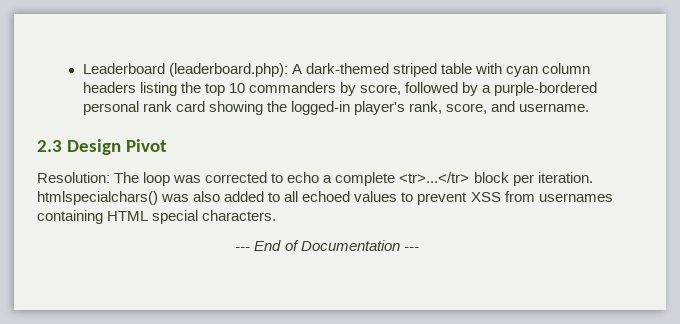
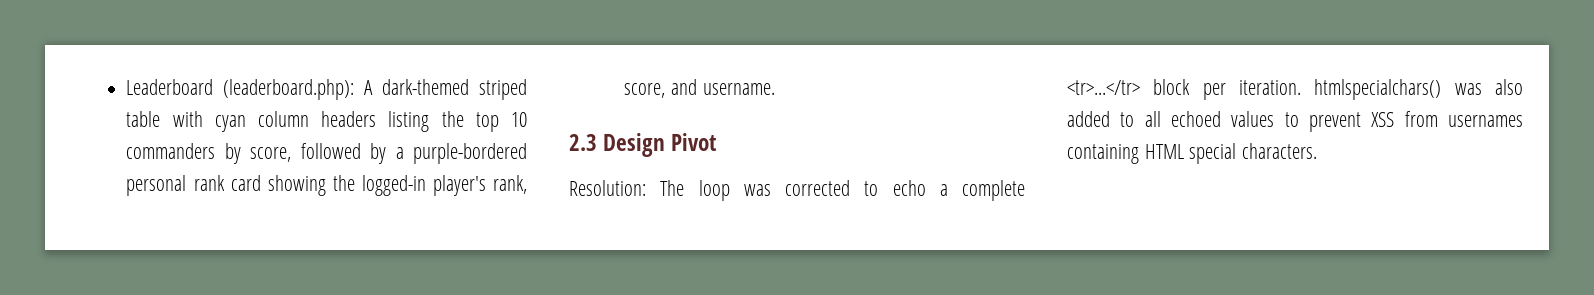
- --- End of Documentation ---

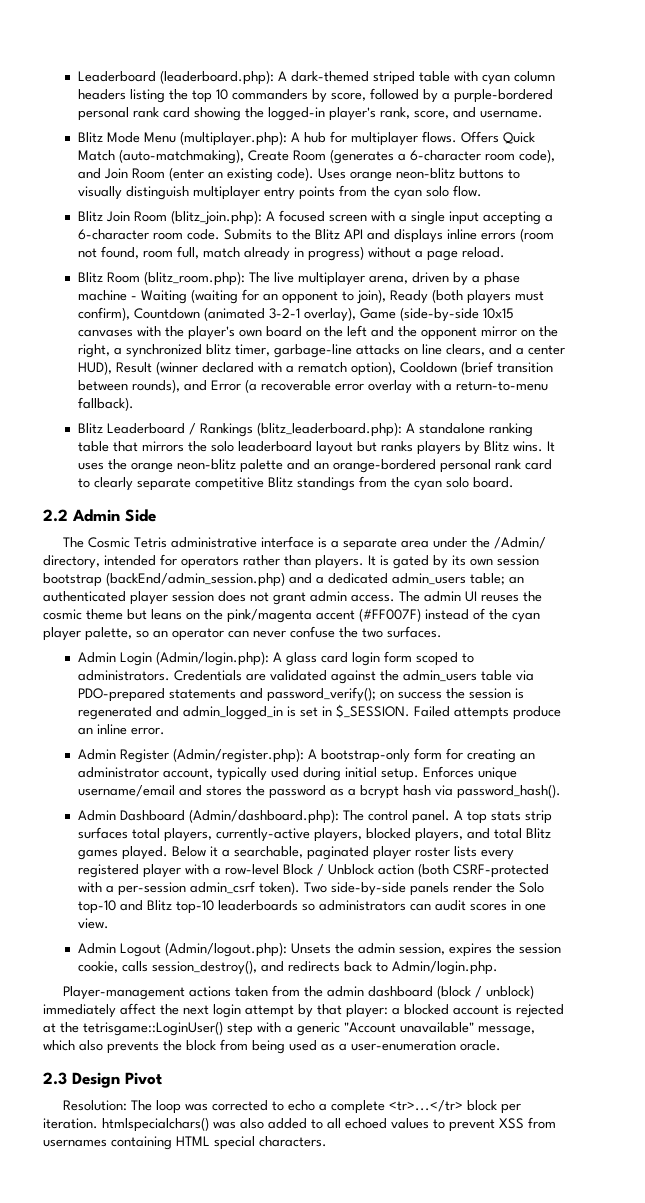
+ Blitz Mode Menu (multiplayer.php): A hub for multiplayer flows. Offers Quick Match (auto-matchmaking), Create Room (generates a 6-character room code), and Join Room (enter an existing code). Uses orange neon-blitz buttons to visually distinguish multiplayer entry points from the cyan solo flow.
+ Blitz Join Room (blitz_join.php): A focused screen with a single input accepting a 6-character room code. Submits to the Blitz API and displays inline errors (room not found, room full, match already in progress) without a page reload.
+ Blitz Room (blitz_room.php): The live multiplayer arena, driven by a phase machine - Waiting (waiting for an opponent to join), Ready (both players must confirm), Countdown (animated 3-2-1 overlay), Game (side-by-side 10x15 canvases with the player's own board on the left and the opponent mirror on the right, a synchronized blitz timer, garbage-line attacks on line clears, and a center HUD), Result (winner declared with a rematch option), Cooldown (brief transition between rounds), and Error (a recoverable error overlay with a return-to-menu fallback).
+ Blitz Leaderboard / Rankings (blitz_leaderboard.php): A standalone ranking table that mirrors the solo leaderboard layout but ranks players by Blitz wins. It uses the orange neon-blitz palette and an orange-bordered personal rank card to clearly separate competitive Blitz standings from the cyan solo board.
+ 2.2 Admin Side
+ The Cosmic Tetris administrative interface is a separate area under the /Admin/ directory, intended for operators rather than players. It is gated by its own session bootstrap (backEnd/admin_session.php) and a dedicated admin_users table; an authenticated player session does not grant admin access. The admin UI reuses the cosmic theme but leans on the pink/magenta accent (#FF007F) instead of the cyan player palette, so an operator can never confuse the two surfaces.
+ Admin Login (Admin/login.php): A glass card login form scoped to administrators. Credentials are validated against the admin_users table via PDO-prepared statements and password_verify(); on success the session is regenerated and admin_logged_in is set in $_SESSION. Failed attempts produce an inline error.
+ Admin Register (Admin/register.php): A bootstrap-only form for creating an administrator account, typically used during initial setup. Enforces unique username/email and stores the password as a bcrypt hash via password_hash().
+ Admin Dashboard (Admin/dashboard.php): The control panel. A top stats strip surfaces total players, currently-active players, blocked players, and total Blitz games played. Below it a searchable, paginated player roster lists every registered player with a row-level Block / Unblock action (both CSRF-protected with a per-session admin_csrf token). Two side-by-side panels render the Solo top-10 and Blitz top-10 leaderboards so administrators can audit scores in one view.
+ Admin Logout (Admin/logout.php): Unsets the admin session, expires the session cookie, calls session_destroy(), and redirects back to Admin/login.php.
+ Player-management actions taken from the admin dashboard (block / unblock) immediately affect the next login attempt by that player: a blocked account is rejected at the tetrisgame::LoginUser() step with a generic "Account unavailable" message, which also prevents the block from being used as a user-enumeration oracle.

